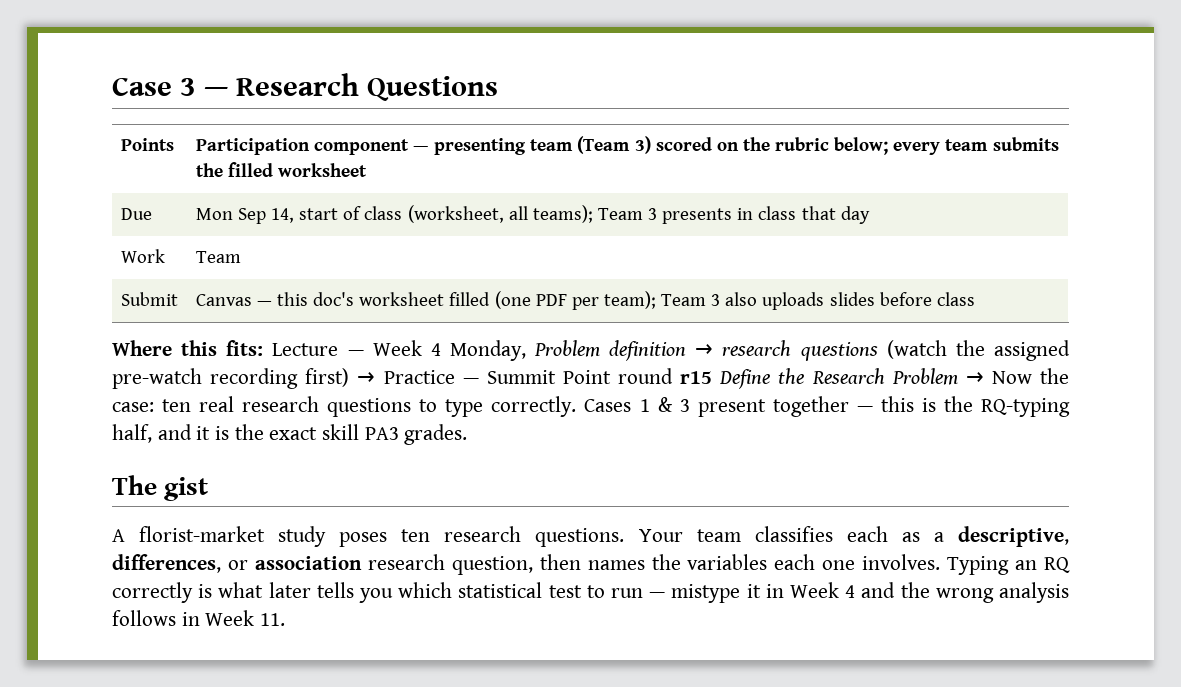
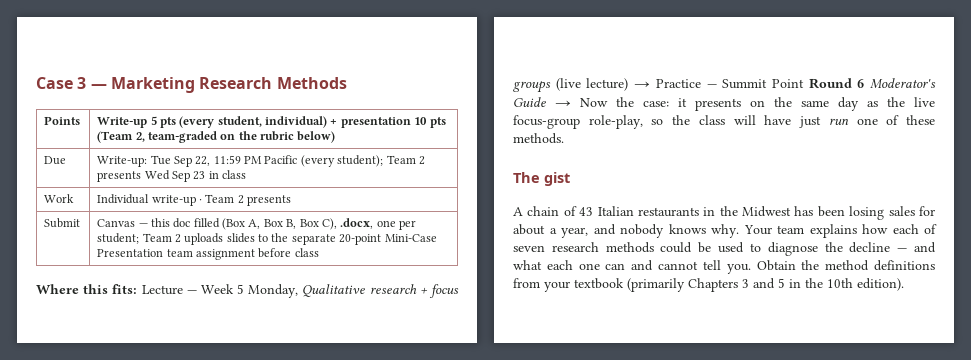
- Case 3 — Research Questions
- Points | Participation component — presenting team (Team 3) scored on the rubric below; every team submits the filled worksheet
- Due | Mon Sep 14, start of class (worksheet, all teams); Team 3 presents in class that day
+ Case 3 — Marketing Research Methods
+ Points | Write-up 5 pts (every student, individual) + presentation 10 pts (Team 2, team-graded on the rubric below)
+ Due | Write-up: Tue Sep 22, 11:59 PM Pacific (every student); Team 2 presents Wed Sep 23 in class
- Work | Team
+ Work | Individual write-up · Team 2 presents
- Submit | Canvas — this doc's worksheet filled (one PDF per team); Team 3 also uploads slides before class
+ Submit | Canvas — this doc filled (Box A, Box B, Box C), .docx, one per student; Team 2 uploads slides to the separate 20-point Mini-Case Presentation team assignment before class
- Where this fits: Lecture — Week 4 Monday, Problem definition → research questions (watch the assigned pre-watch recording first) → Practice — Summit Point round r15 Define the Research Problem → Now the case: ten real research questions to type correctly. Cases 1 & 3 present together — this is the RQ-typing half, and it is the exact skill PA3 grades.
+ Where this fits: Lecture — Week 5 Monday, Qualitative research + focus groups (live lecture) → Practice — Summit Point Round 6 Moderator's Guide → Now the case: it presents on the same day as the live focus-group role-play, so the class will have just run one of these methods.
  The gist
- A florist-market study poses ten research questions. Your team classifies each as a descriptive, differences, or association research question, then names the variables each one involves. Typing an RQ correctly is what later tells you which statistical test to run — mistype it in Week 4 and the wrong analysis follows in Week 11.
+ A chain of 43 Italian restaurants in the Midwest has been losing sales for about a year, and nobody knows why. Your team explains how each of seven research methods could be used to diagnose the decline — and what each one can and cannot tell you. Obtain the method definitions from your textbook (primarily Chapters 3 and 5 in the 10th edition).

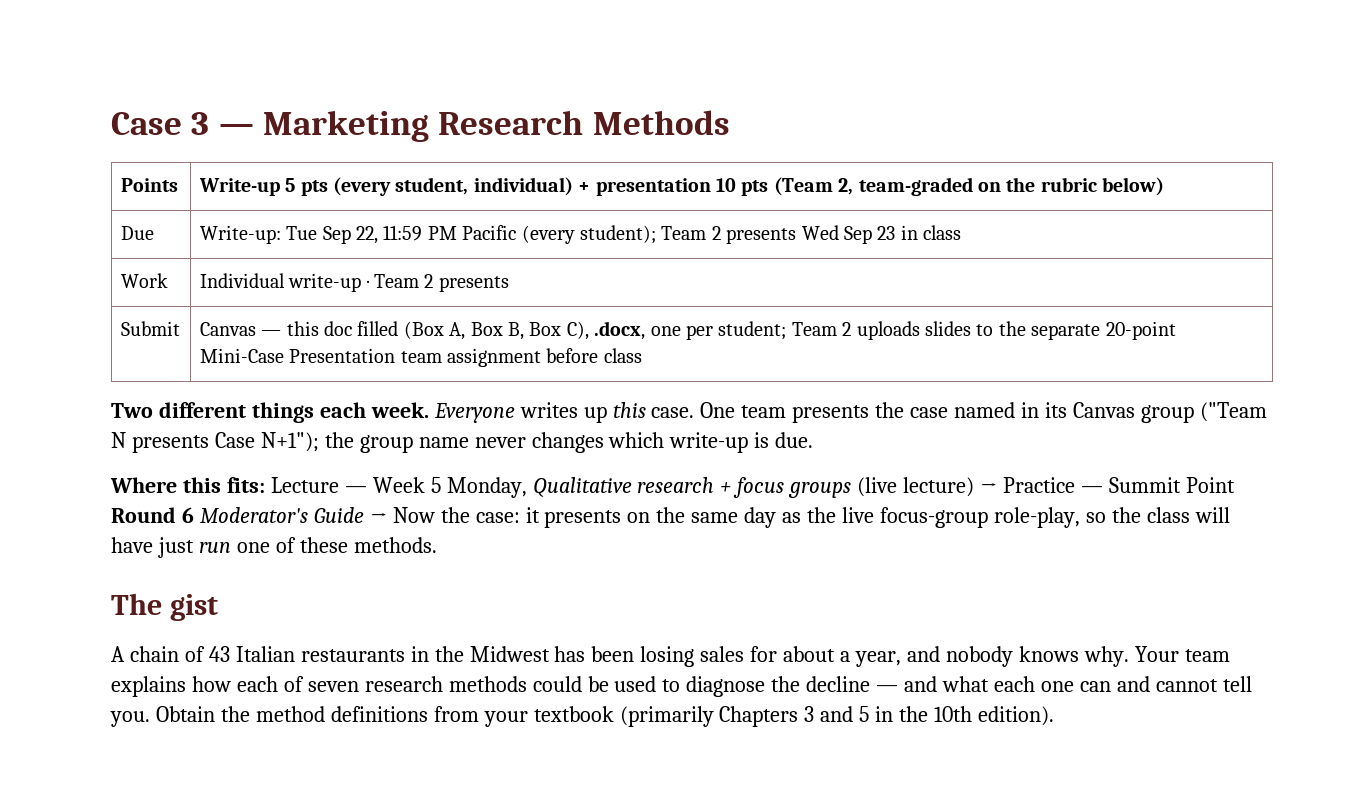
+ Two different things each week. Everyone writes up this case. One team presents the case named in its Canvas group ("Team N presents Case N+1"); the group name never changes which write-up is due.

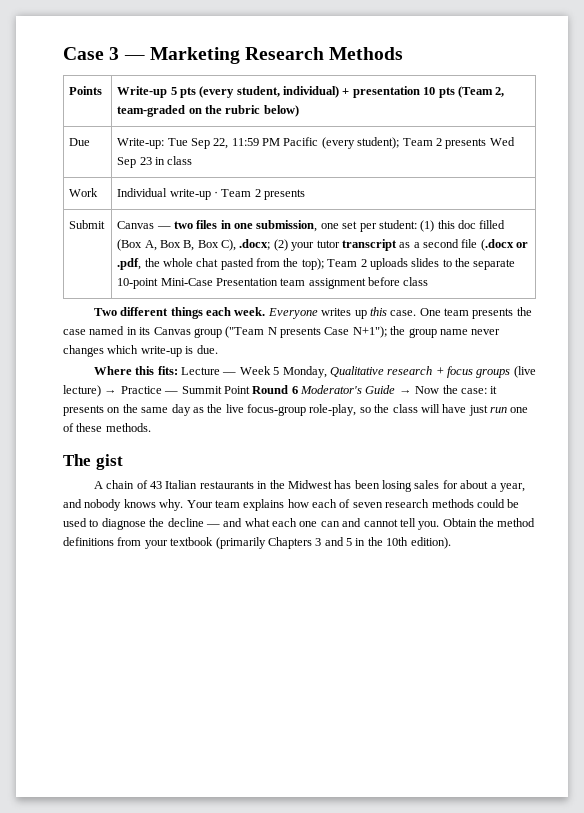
- Canvas — this doc filled (Box A, Box B, Box C), .docx, one per student; Team 2 uploads slides to the separate 20-point Mini-Case Presentation team assignment before class
+ Canvas — two files in one submission, one set per student: (1) this doc filled (Box A, Box B, Box C), .docx; (2) your tutor transcript as a second file (.docx or .pdf, the whole chat pasted from the top); Team 2 uploads slides to the separate 10-point Mini-Case Presentation team assignment before class

